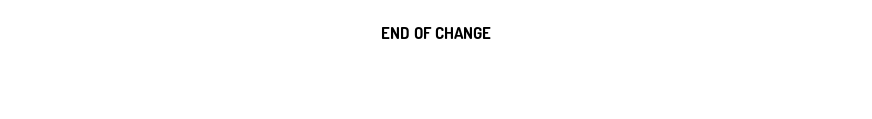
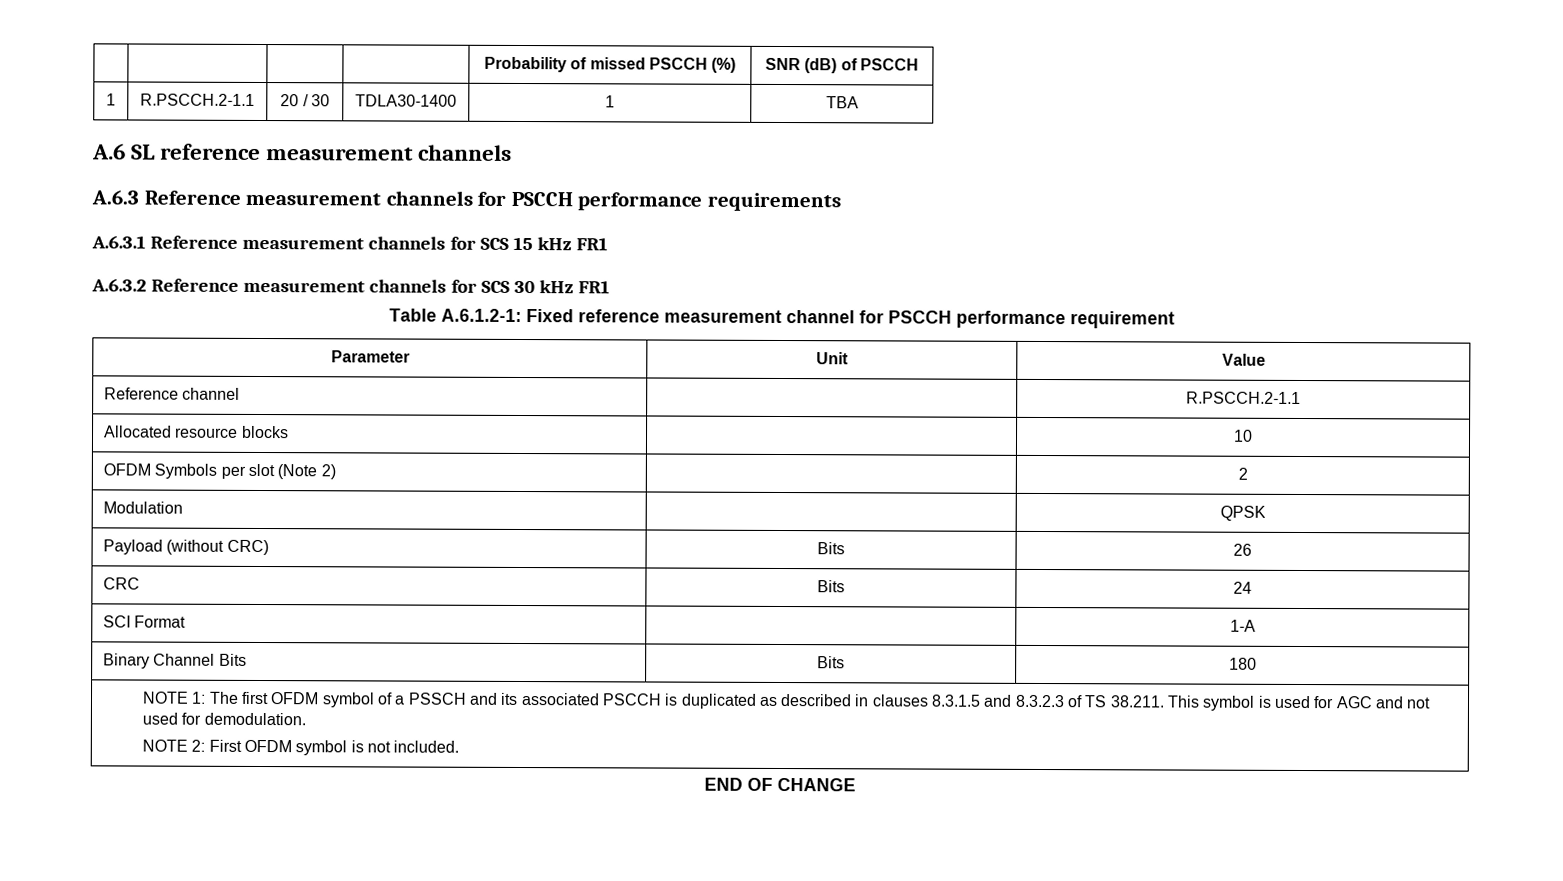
+ | | | | Probability of missed PSCCH (%) | SNR (dB) of PSCCH
+ 1 | R.PSCCH.2-1.1 | 20 / 30 | TDLA30-1400 | 1 | TBA
+ A.6 SL reference measurement channels
+ A.6.3 Reference measurement channels for PSCCH performance requirements
+ A.6.3.1 Reference measurement channels for SCS 15 kHz FR1
+ A.6.3.2 Reference measurement channels for SCS 30 kHz FR1
+ Table A.6.1.2-1: Fixed reference measurement channel for PSCCH performance requirement
+ Parameter | Unit | Value
+ Reference channel | | R.PSCCH.2-1.1
+ Allocated resource blocks | | 10
+ OFDM Symbols per slot (Note 2) | | 2
+ Modulation | | QPSK
+ Payload (without CRC) | Bits | 26
+ CRC | Bits | 24
+ SCI Format | | 1-A
+ Binary Channel Bits | Bits | 180
+ NOTE 1: The first OFDM symbol of a PSSCH and its associated PSCCH is duplicated as described in clauses 8.3.1.5 and 8.3.2.3 of TS 38.211. This symbol is used for AGC and not used for demodulation.
+ NOTE 2: First OFDM symbol is not included.

